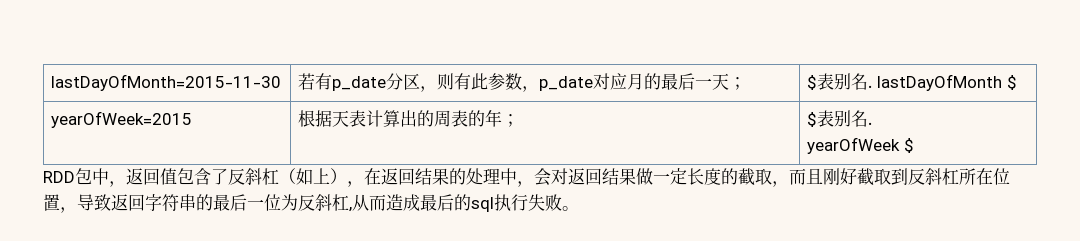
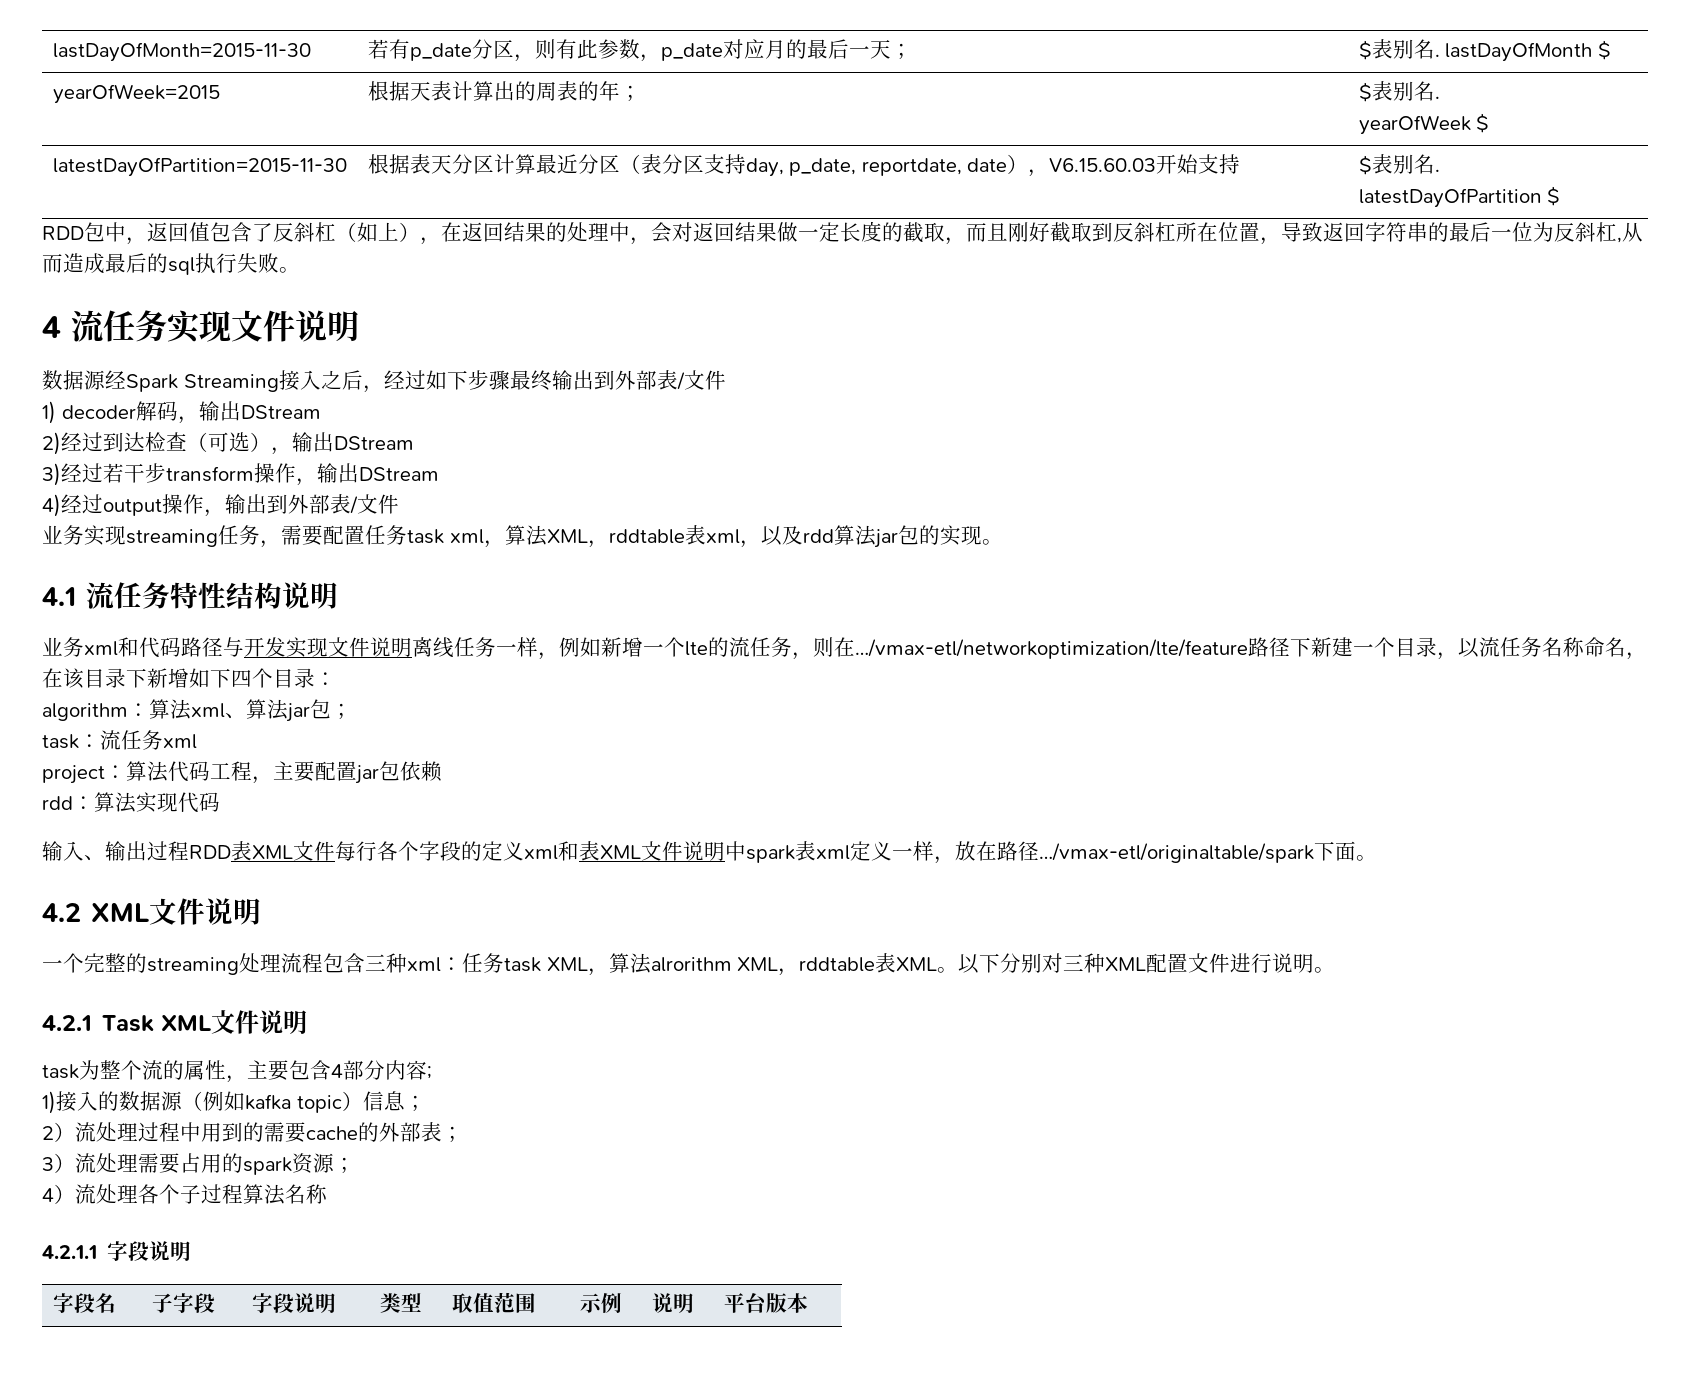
+ latestDayOfPartition=2015-11-30 | 根据表天分区计算最近分区（表分区支持day, p_date, reportdate, date），V6.15.60.03开始支持 | $表别名.
+ latestDayOfPartition $
+ 4流任务实现文件说明
+ 数据源经Spark Streaming接入之后，经过如下步骤最终输出到外部表/文件
+ 1) decoder解码，输出DStream
+ 2)经过到达检查（可选），输出DStream
+ 3)经过若干步transform操作，输出DStream
+ 4)经过output操作，输出到外部表/文件
+ 业务实现streaming任务，需要配置任务task xml，算法XML，rddtable表xml，以及rdd算法jar包的实现。
+ 4.1流任务特性结构说明
+ 业务xml和代码路径与开发实现文件说明离线任务一样，例如新增一个lte的流任务，则在…/vmax-etl/networkoptimization/lte/feature路径下新建一个目录，以流任务名称命名，在该目录下新增如下四个目录：
+ algorithm：算法xml、算法jar包；
+ task：流任务xml
+ project：算法代码工程，主要配置jar包依赖
+ rdd：算法实现代码
+ 输入、输出过程RDD表XML文件每行各个字段的定义xml和表XML文件说明中spark表xml定义一样，放在路径…/vmax-etl/originaltable/spark下面。
+ 4.2 XML文件说明
+ 一个完整的streaming处理流程包含三种xml：任务task XML，算法alrorithm XML，rddtable表XML。以下分别对三种XML配置文件进行说明。
+ 4.2.1 Task XML文件说明
+ task为整个流的属性，主要包含4部分内容;
+ 1)接入的数据源（例如kafka topic）信息；
+ 2）流处理过程中用到的需要cache的外部表；
+ 3）流处理需要占用的spark资源；
+ 4）流处理各个子过程算法名称
+ 4.2.1.1字段说明
+ 字段名 | 子字段 | 字段说明 | 类型 | 取值范围 | 示例 | 说明 | 平台版本

